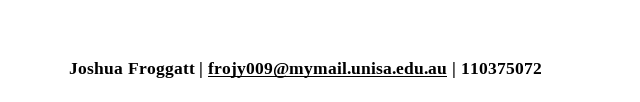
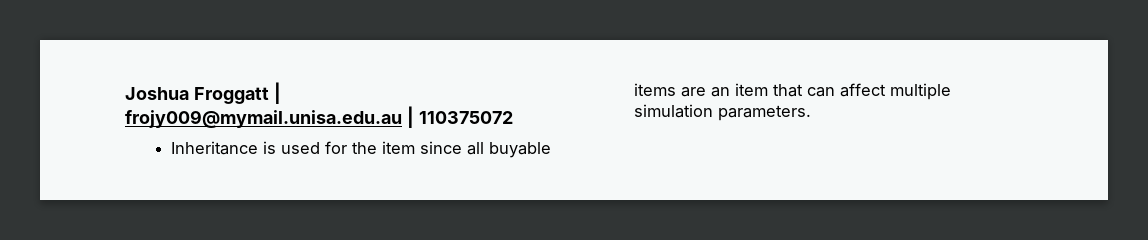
+ Inheritance is used for the item since all buyable items are an item that can affect multiple simulation parameters.

